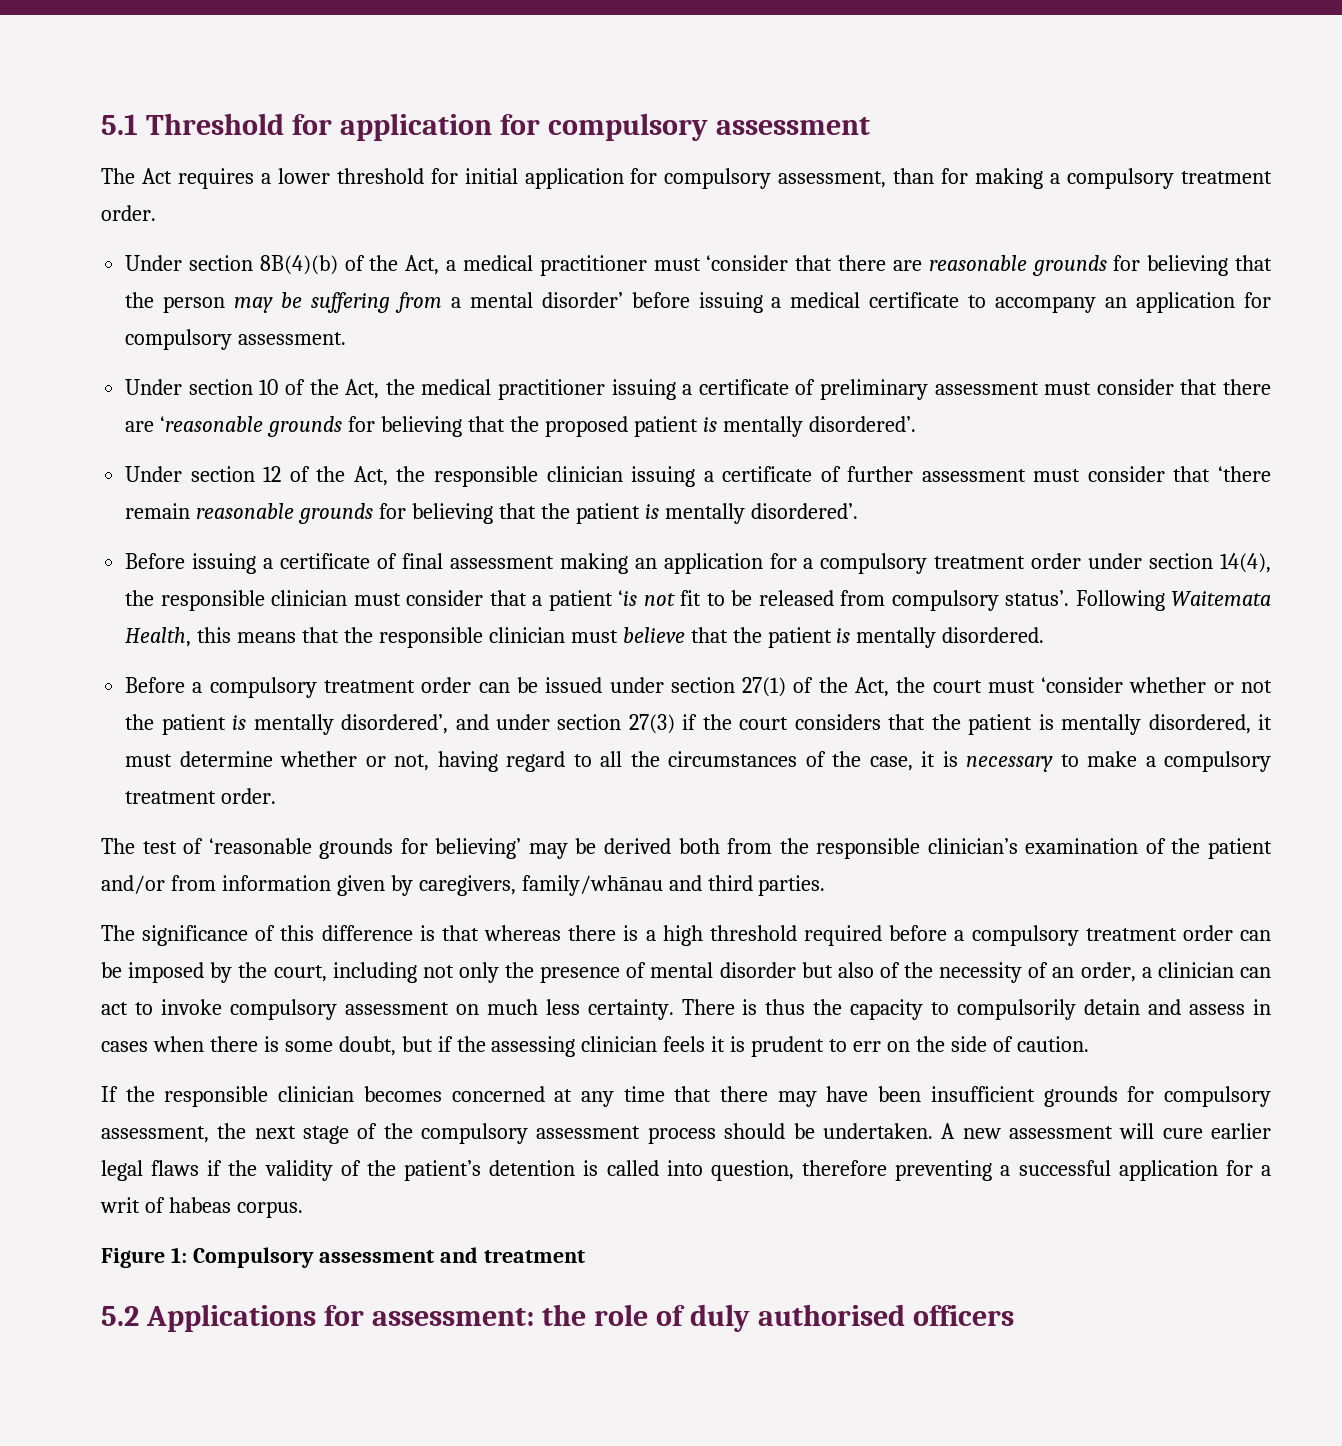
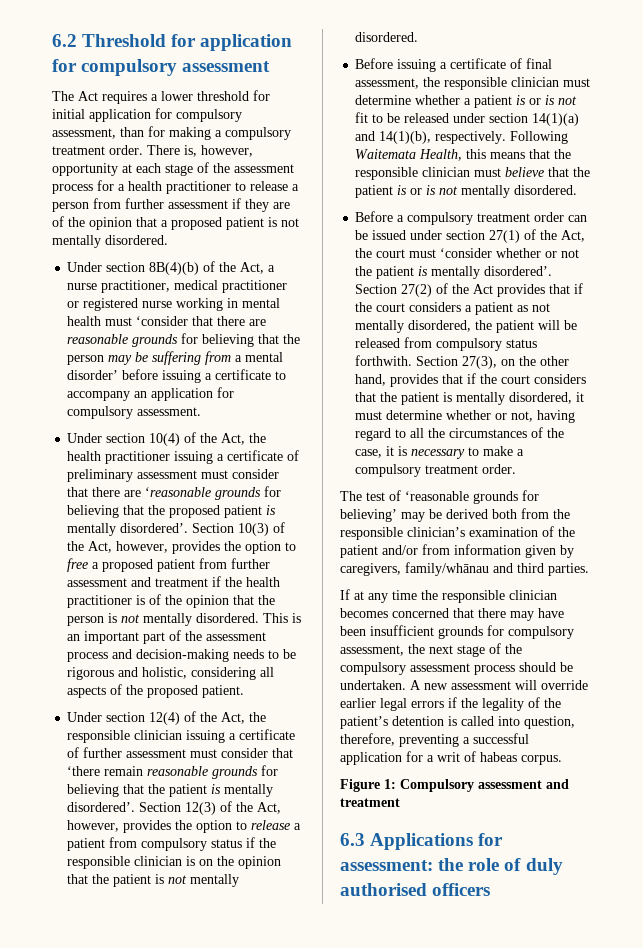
- 5.1 Threshold for application for compulsory assessment
+ 6.2 Threshold for application for compulsory assessment
+ There is, however, opportunity at each stage of the assessment process for a health practitioner to release a person from further assessment if they are of the opinion that a proposed patient is not mentally disordered.
- Under section 8B(4)(b) of the Act, a medical practitioner must ‘consider that there are reasonable grounds for believing that the person may be suffering from a mental disorder’ before issuing a medical certificate to accompany an application for compulsory assessment.
+ Under section 8B(4)(b) of the Act, a nurse practitioner, medical practitioner or registered nurse working in mental health must ‘consider that there are reasonable grounds for believing that the person may be suffering from a mental disorder’ before issuing a certificate to accompany an application for compulsory assessment.
- Under section 10 of the Act, the medical practitioner issuing a certificate of preliminary assessment must consider that there are ‘reasonable grounds for believing that the proposed patient is mentally disordered’.
- Under section 12 of the Act, the responsible clinician issuing a certificate of further assessment must consider that ‘there remain reasonable grounds for believing that the patient is mentally disordered’.
+ Under section 10(4) of the Act, the health practitioner issuing a certificate of preliminary assessment must consider that there are ‘reasonable grounds for believing that the proposed patient is mentally disordered’. Section 10(3) of the Act, however, provides the option to free a proposed patient from further assessment and treatment if the health practitioner is of the opinion that the person is not mentally disordered. This is an important part of the assessment process and decision-making needs to be rigorous and holistic, considering all aspects of the proposed patient.
+ Under section 12(4) of the Act, the responsible clinician issuing a certificate of further assessment must consider that ‘there remain reasonable grounds for believing that the patient is mentally disordered’. Section 12(3) of the Act, however, provides the option to release a patient from compulsory status if the responsible clinician is on the opinion that the patient is not mentally disordered.
- Before issuing a certificate of final assessment making an application for a compulsory treatment order under section 14(4), the responsible clinician must consider that a patient ‘is not fit to be released from compulsory status’.
+ Before issuing a certificate of final assessment, the responsible clinician must determine whether a patient is or is not fit to be released under section 14(1)(a) and 14(1)(b), respectively.
- Following Waitemata Health, this means that the responsible clinician must believe that the patient is mentally disordered.
+ Following Waitemata Health, this means that the responsible clinician must believe that the patient is or is not mentally disordered.
- Before a compulsory treatment order can be issued under section 27(1) of the Act, the court must ‘consider whether or not the patient is mentally disordered’, and under section 27(3) if the court considers that the patient is mentally disordered, it must determine whether or not, having regard to all the circumstances of the case, it is necessary to make a compulsory treatment order.
+ Before a compulsory treatment order can be issued under section 27(1) of the Act, the court must ‘consider whether or not the patient is mentally disordered’. Section 27(2) of the Act provides that if the court considers a patient as not mentally disordered, the patient will be released from compulsory status forthwith. Section 27(3), on the other hand, provides that if the court considers that the patient is mentally disordered, it must determine whether or not, having regard to all the circumstances of the case, it is necessary to make a compulsory treatment order.
- The significance of this difference is that whereas there is a high threshold required before a compulsory treatment order can be imposed by the court, including not only the presence of mental disorder but also of the necessity of an order, a clinician can act to invoke compulsory assessment on much less certainty. There is thus the capacity to compulsorily detain and assess in cases when there is some doubt, but if the assessing clinician feels it is prudent to err on the side of caution.
- If the responsible clinician becomes concerned at any time that there may have been insufficient grounds for compulsory assessment, the next stage of the compulsory assessment process should be undertaken.
+ If at any time the responsible clinician becomes concerned that there may have been insufficient grounds for compulsory assessment, the next stage of the compulsory assessment process should be undertaken.
- A new assessment will cure earlier legal flaws if the validity of the patient’s detention is called into question, therefore preventing a successful application for a writ of habeas corpus.
+ A new assessment will override earlier legal errors if the legality of the patient’s detention is called into question, therefore, preventing a successful application for a writ of habeas corpus.
- 5.2 Applications for assessment: the role of duly authorised officers
+ 6.3 Applications for assessment: the role of duly authorised officers

